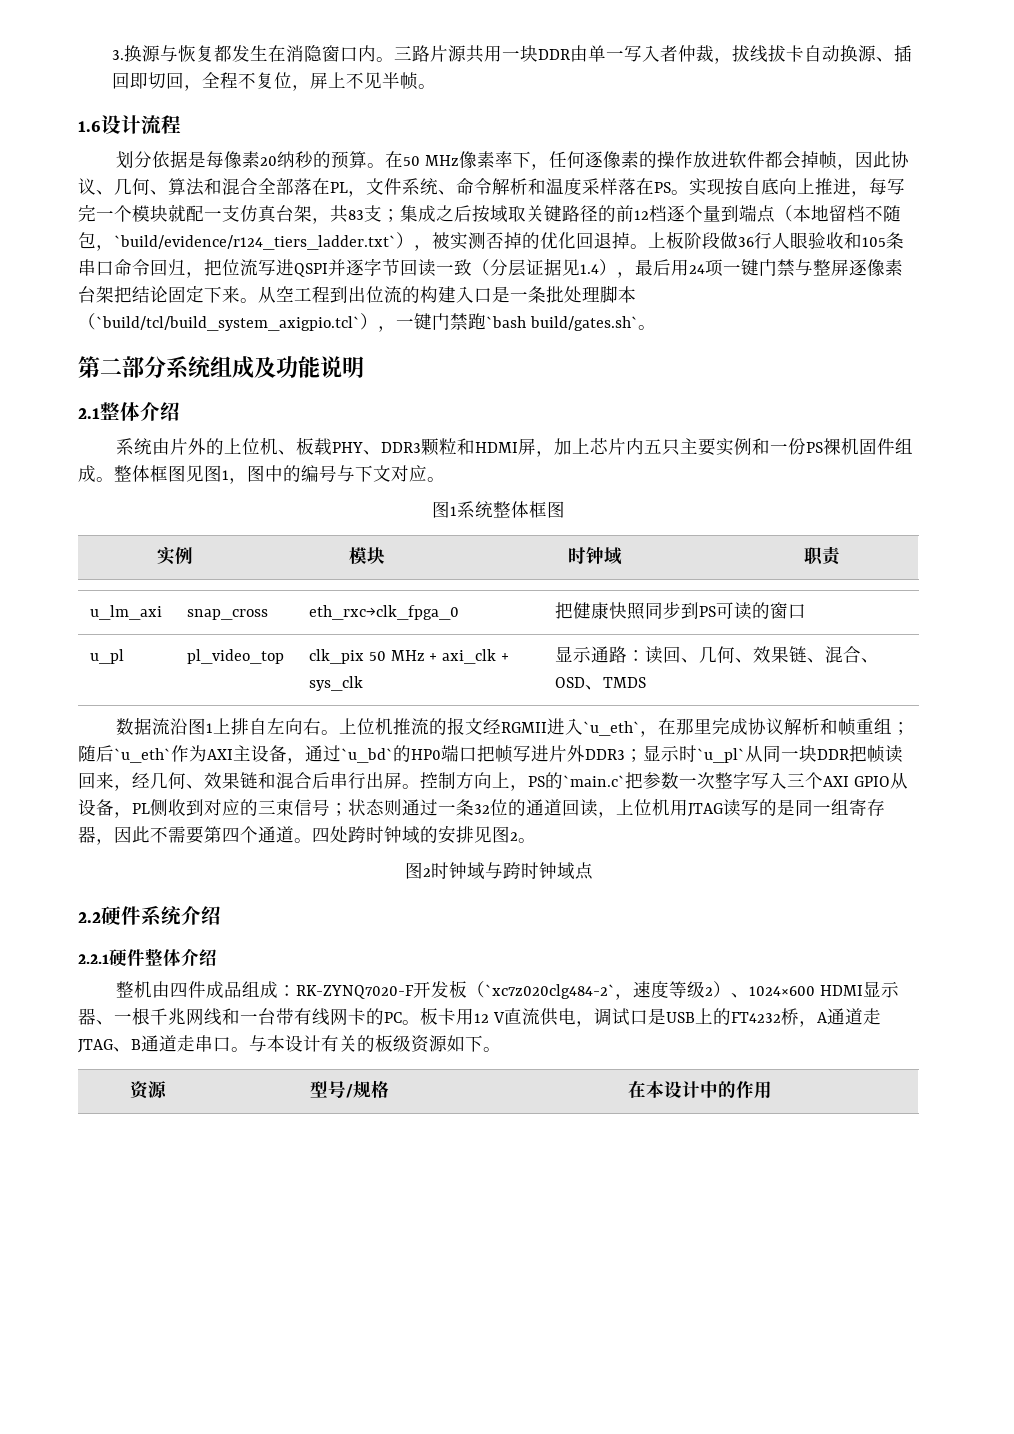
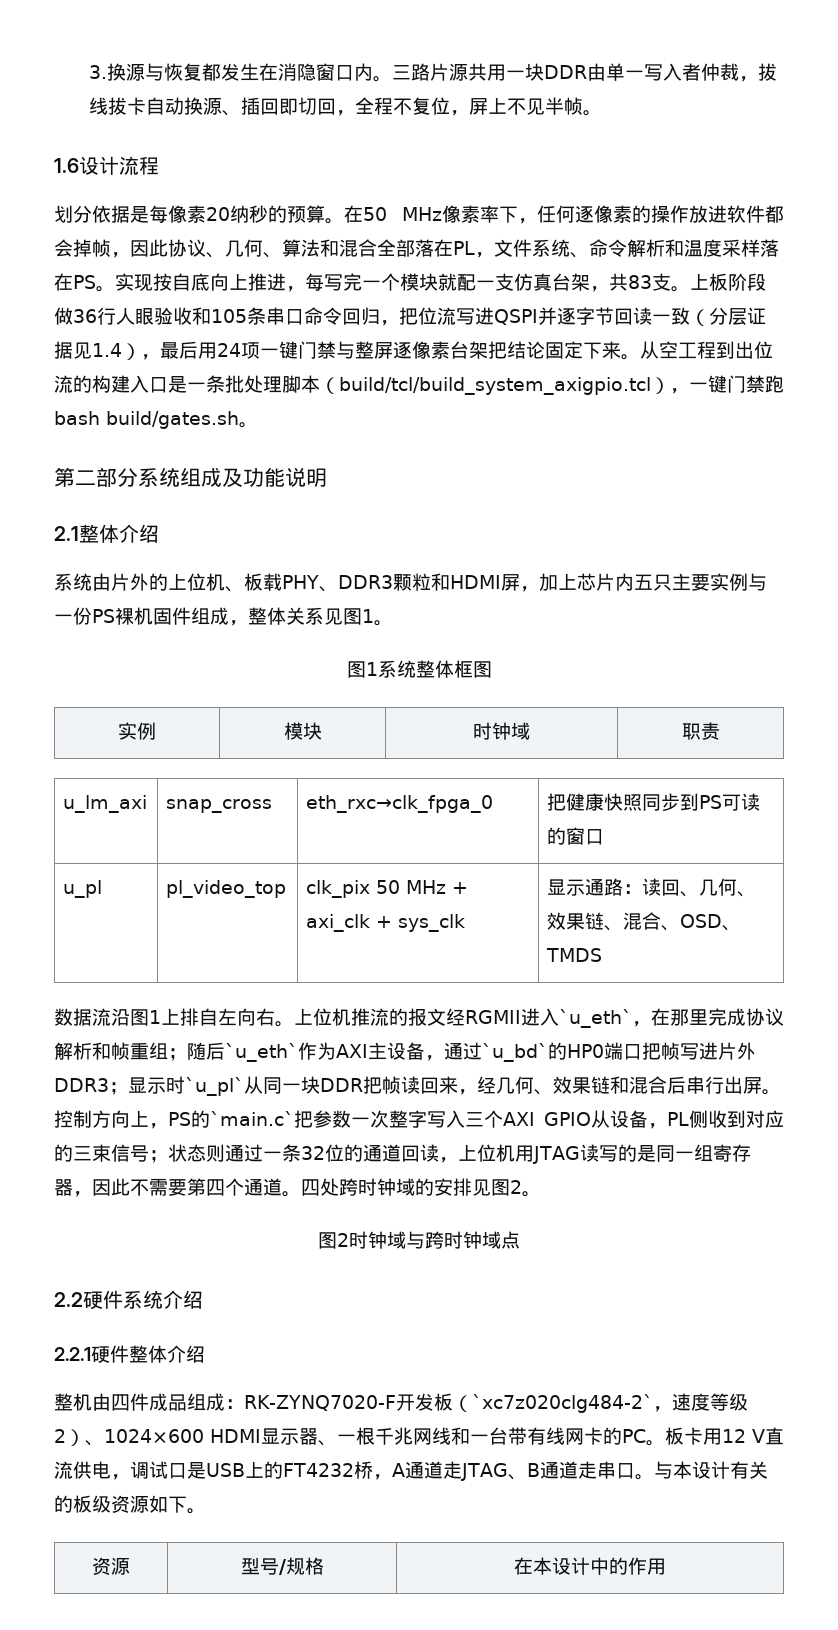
- 实现按自底向上推进，每写完一个模块就配一支仿真台架，共83支；集成之后按域取关键路径的前12档逐个量到端点（本地留档不随包，`build/evidence/r124_tiers_ladder.txt`），被实测否掉的优化回退掉。
+ 实现按自底向上推进，每写完一个模块就配一支仿真台架，共83支。
- 从空工程到出位流的构建入口是一条批处理脚本（`build/tcl/build_system_axigpio.tcl`），一键门禁跑`bash build/gates.sh`。
+ 从空工程到出位流的构建入口是一条批处理脚本（build/tcl/build_system_axigpio.tcl），一键门禁跑bash build/gates.sh。
- 系统由片外的上位机、板载PHY、DDR3颗粒和HDMI屏，加上芯片内五只主要实例和一份PS裸机固件组成。整体框图见图1，图中的编号与下文对应。
+ 系统由片外的上位机、板载PHY、DDR3颗粒和HDMI屏，加上芯片内五只主要实例与一份PS裸机固件组成，整体关系见图1。

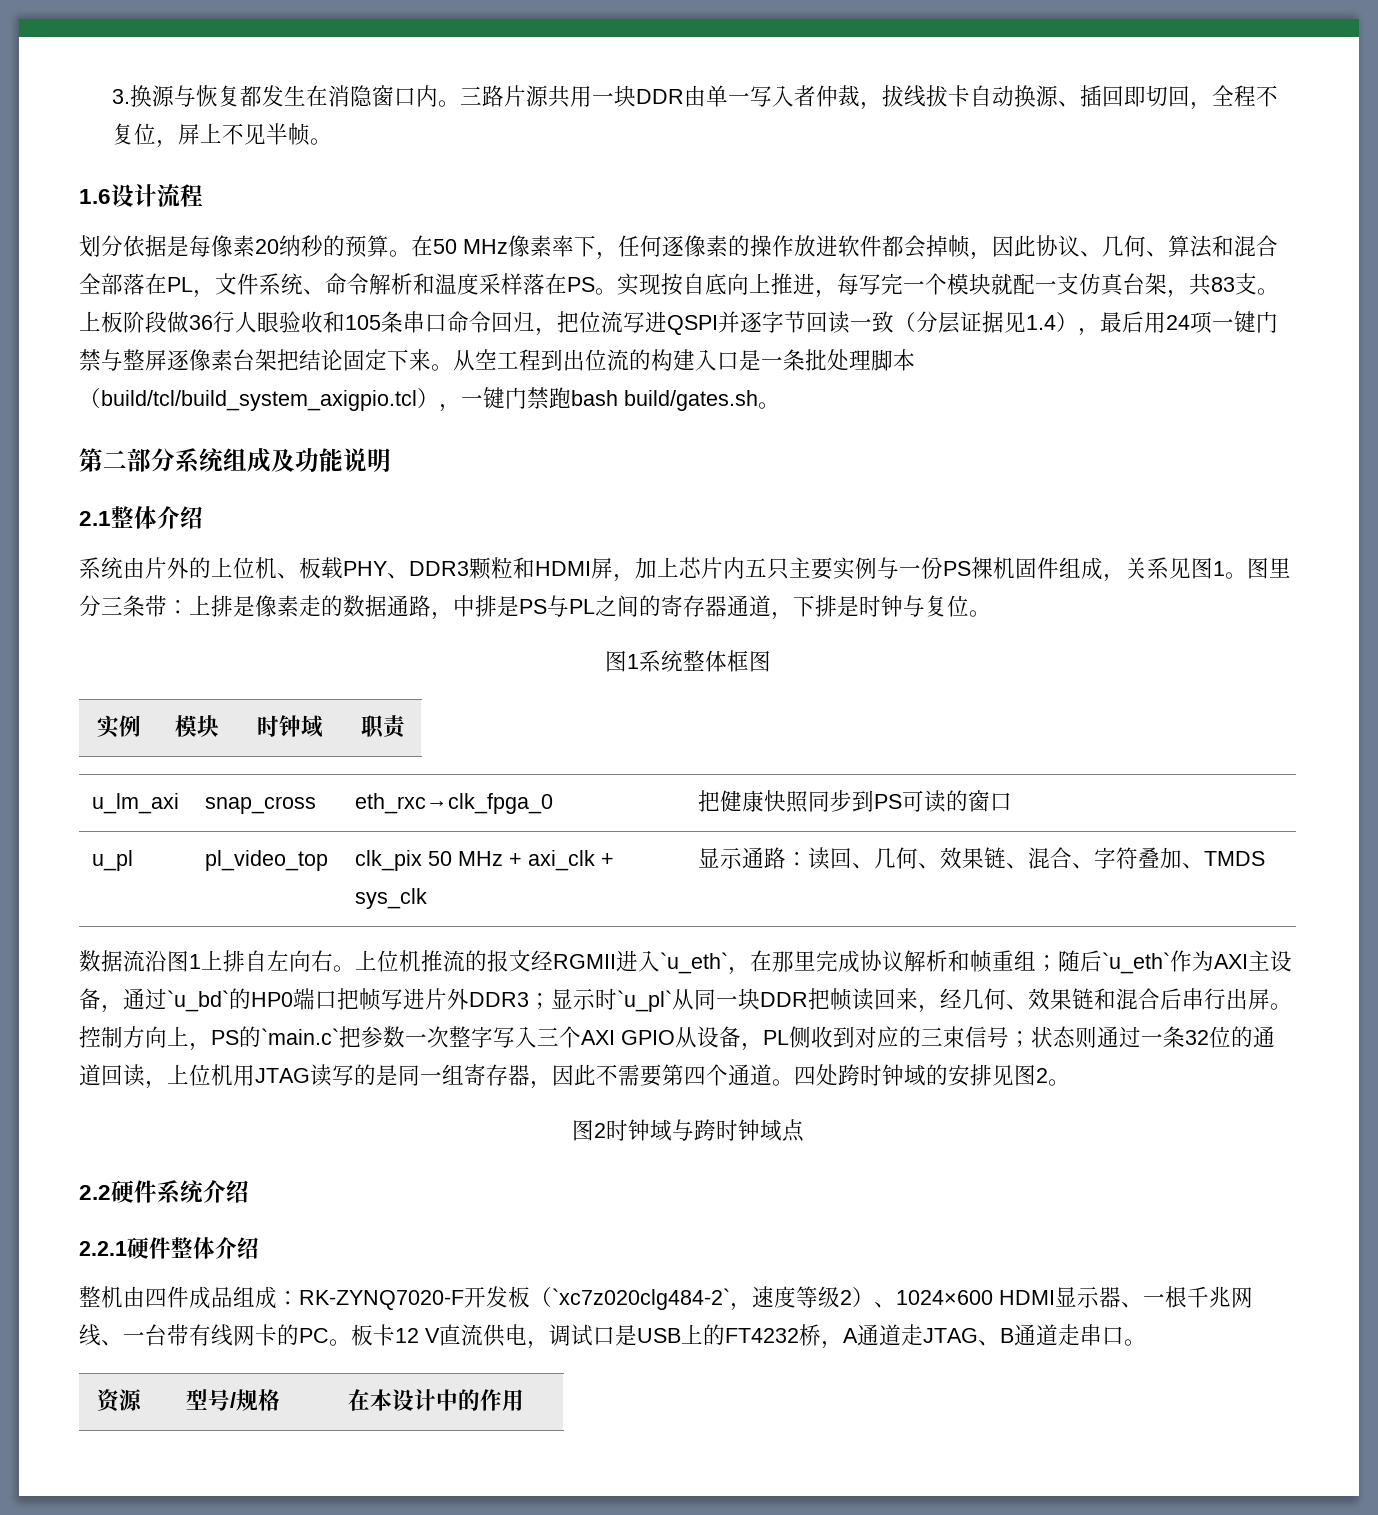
- 系统由片外的上位机、板载PHY、DDR3颗粒和HDMI屏，加上芯片内五只主要实例与一份PS裸机固件组成，整体关系见图1。
+ 系统由片外的上位机、板载PHY、DDR3颗粒和HDMI屏，加上芯片内五只主要实例与一份PS裸机固件组成，关系见图1。图里分三条带：上排是像素走的数据通路，中排是PS与PL之间的寄存器通道，下排是时钟与复位。
- u_pl | pl_video_top | clk_pix 50 MHz + axi_clk + sys_clk | 显示通路：读回、几何、效果链、混合、OSD、TMDS
+ u_pl | pl_video_top | clk_pix 50 MHz + axi_clk + sys_clk | 显示通路：读回、几何、效果链、混合、字符叠加、TMDS
- 整机由四件成品组成：RK-ZYNQ7020-F开发板（`xc7z020clg484-2`，速度等级2）、1024×600 HDMI显示器、一根千兆网线和一台带有线网卡的PC。
+ 整机由四件成品组成：RK-ZYNQ7020-F开发板（`xc7z020clg484-2`，速度等级2）、1024×600 HDMI显示器、一根千兆网线、一台带有线网卡的PC。
- 板卡用12 V直流供电，调试口是USB上的FT4232桥，A通道走JTAG、B通道走串口。与本设计有关的板级资源如下。
+ 板卡12 V直流供电，调试口是USB上的FT4232桥，A通道走JTAG、B通道走串口。

